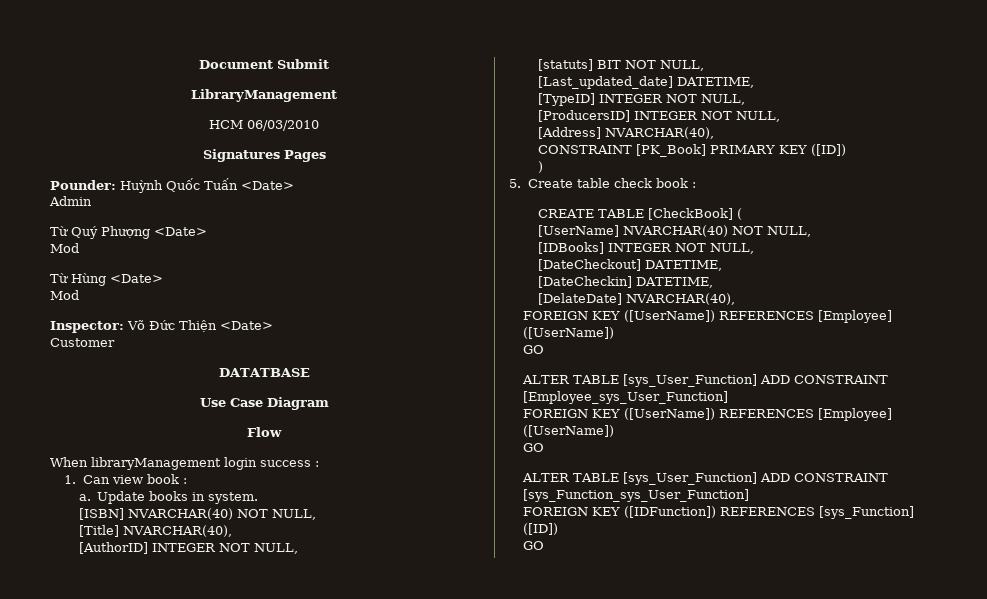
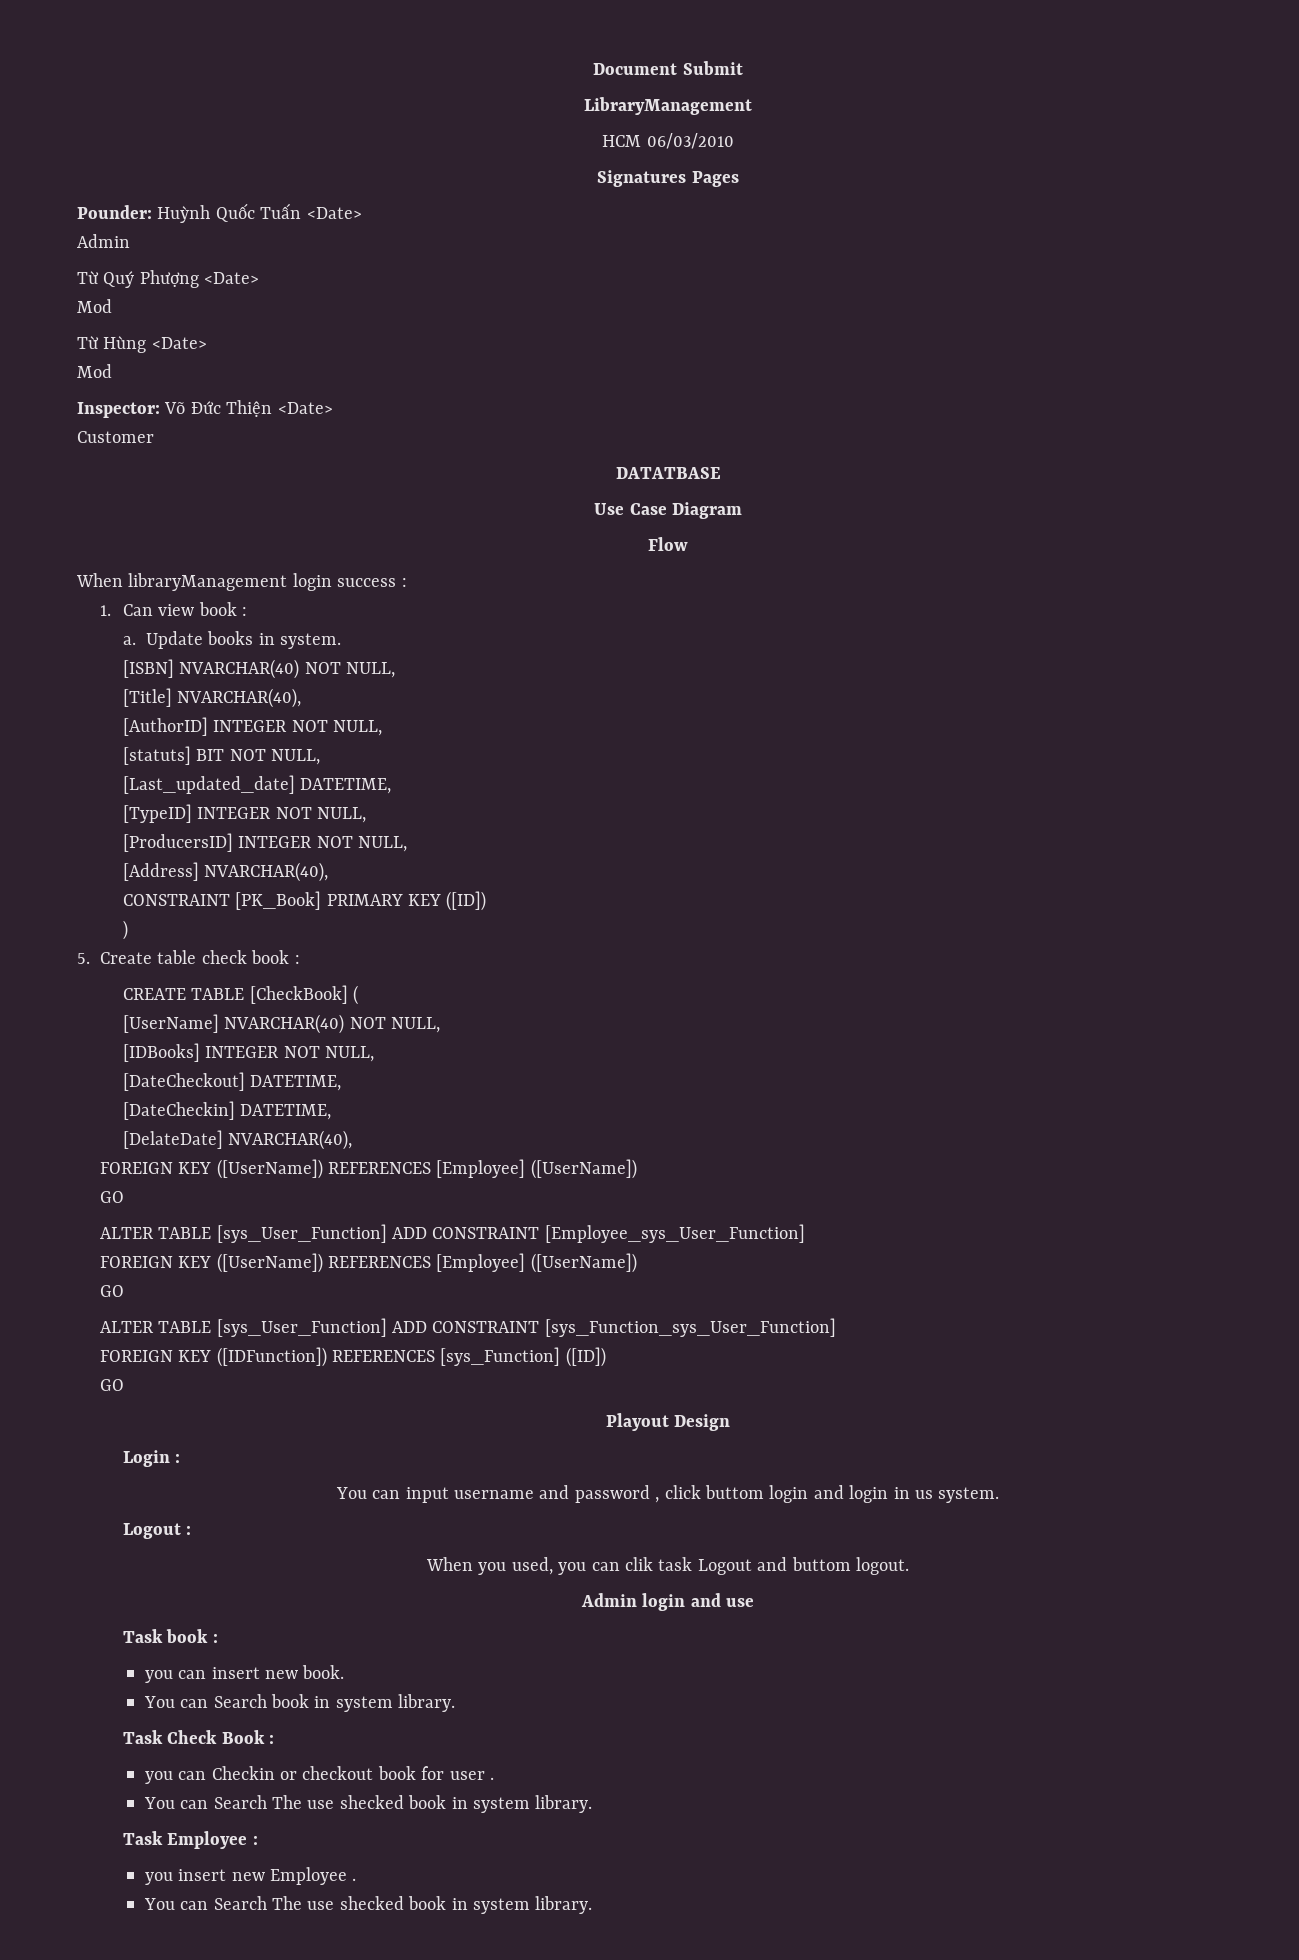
+ Playout Design
+ Login :
+ You can input username and password , click buttom login and login in us system.
+ Logout :
+ When you used, you can clik task Logout and buttom logout.
+ Admin login and use
+ Task book :
+ you can insert new book.
+ You can Search book in system library.
+ Task Check Book :
+ you can Checkin or checkout book for user .
+ You can Search The use shecked book in system library.
+ Task Employee :
+ you insert new Employee .
+ You can Search The use shecked book in system library.

